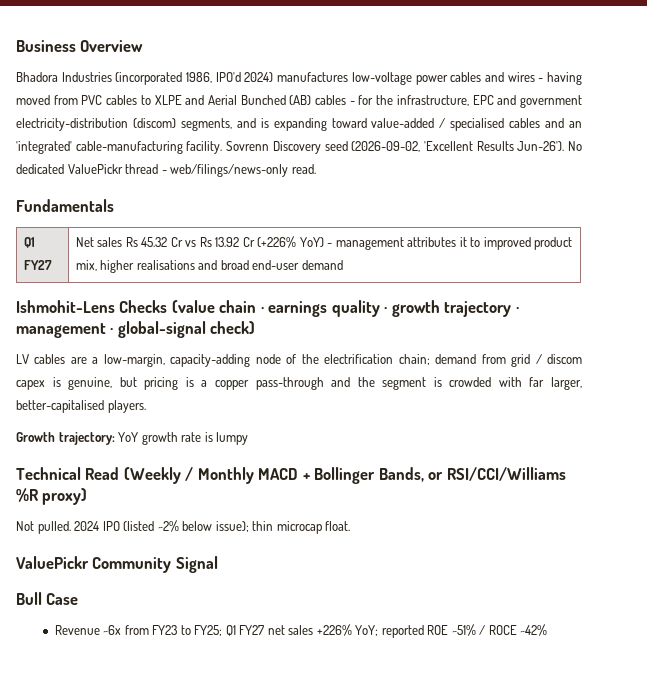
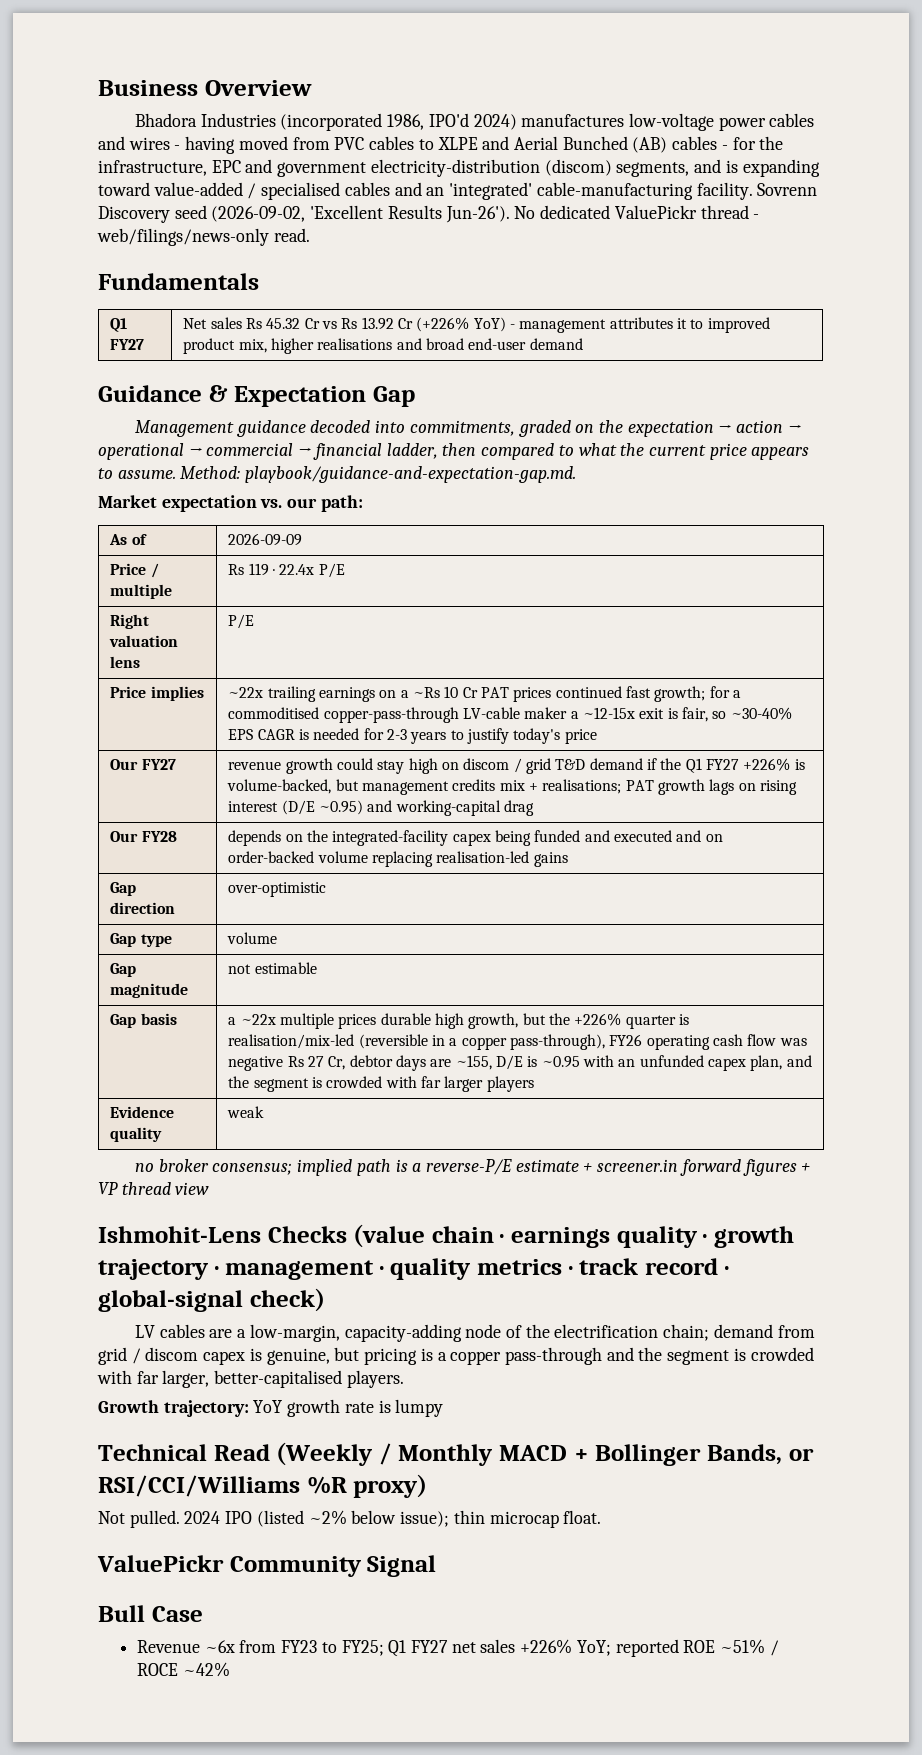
+ Guidance & Expectation Gap
+ Management guidance decoded into commitments, graded on the expectation → action → operational → commercial → financial ladder, then compared to what the current price appears to assume. Method: playbook/guidance-and-expectation-gap.md.
+ Market expectation vs. our path:
+ As of | 2026-09-09
+ Price / multiple | Rs 119 · 22.4x P/E
+ Right valuation lens | P/E
+ Price implies | ~22x trailing earnings on a ~Rs 10 Cr PAT prices continued fast growth; for a commoditised copper-pass-through LV-cable maker a ~12-15x exit is fair, so ~30-40% EPS CAGR is needed for 2-3 years to justify today's price
+ Our FY27 | revenue growth could stay high on discom / grid T&D demand if the Q1 FY27 +226% is volume-backed, but management credits mix + realisations; PAT growth lags on rising interest (D/E ~0.95) and working-capital drag
+ Our FY28 | depends on the integrated-facility capex being funded and executed and on order-backed volume replacing realisation-led gains
+ Gap direction | over-optimistic
+ Gap type | volume
+ Gap magnitude | not estimable
+ Gap basis | a ~22x multiple prices durable high growth, but the +226% quarter is realisation/mix-led (reversible in a copper pass-through), FY26 operating cash flow was negative Rs 27 Cr, debtor days are ~155, D/E is ~0.95 with an unfunded capex plan, and the segment is crowded with far larger players
+ Evidence quality | weak
+ no broker consensus; implied path is a reverse-P/E estimate + screener.in forward figures + VP thread view
- Ishmohit-Lens Checks (value chain · earnings quality · growth trajectory · management · global-signal check)
+ Ishmohit-Lens Checks (value chain · earnings quality · growth trajectory · management · quality metrics · track record · global-signal check)

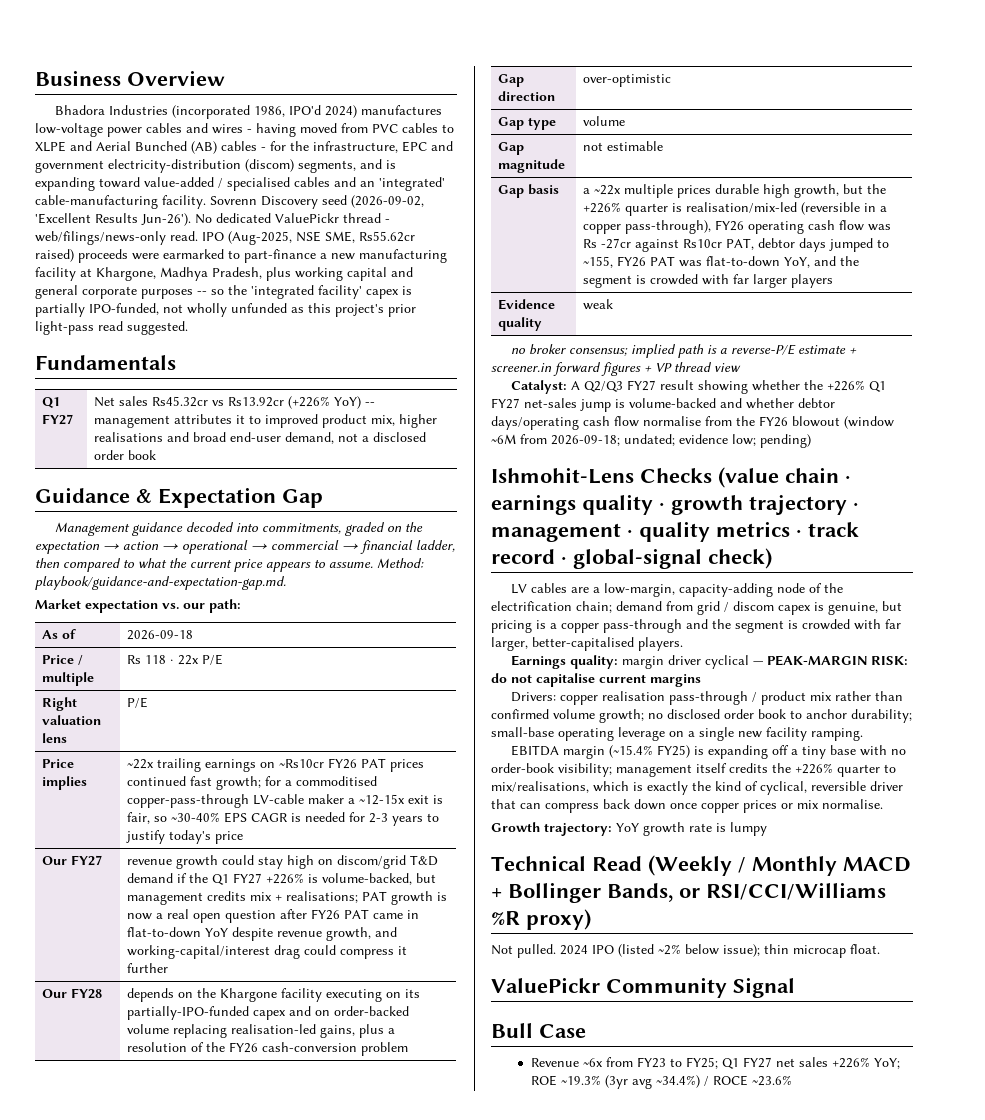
+ IPO (Aug-2025, NSE SME, Rs55.62cr raised) proceeds were earmarked to part-finance a new manufacturing facility at Khargone, Madhya Pradesh, plus working capital and general corporate purposes -- so the 'integrated facility' capex is partially IPO-funded, not wholly unfunded as this project's prior light-pass read suggested.
- Q1 FY27 | Net sales Rs 45.32 Cr vs Rs 13.92 Cr (+226% YoY) - management attributes it to improved product mix, higher realisations and broad end-user demand
+ Q1 FY27 | Net sales Rs45.32cr vs Rs13.92cr (+226% YoY) -- management attributes it to improved product mix, higher realisations and broad end-user demand, not a disclosed order book
- As of | 2026-09-09
+ As of | 2026-09-18
- Price / multiple | Rs 119 · 22.4x P/E
+ Price / multiple | Rs 118 · 22x P/E
- Price implies | ~22x trailing earnings on a ~Rs 10 Cr PAT prices continued fast growth; for a commoditised copper-pass-through LV-cable maker a ~12-15x exit is fair, so ~30-40% EPS CAGR is needed for 2-3 years to justify today's price
+ Price implies | ~22x trailing earnings on ~Rs10cr FY26 PAT prices continued fast growth; for a commoditised copper-pass-through LV-cable maker a ~12-15x exit is fair, so ~30-40% EPS CAGR is needed for 2-3 years to justify today's price
- revenue growth could stay high on discom / grid T&D demand if the Q1 FY27 +226% is volume-backed, but management credits mix + realisations; PAT growth lags on rising interest (D/E ~0.95) and working-capital drag
+ revenue growth could stay high on discom/grid T&D demand if the Q1 FY27 +226% is volume-backed, but management credits mix + realisations; PAT growth is now a real open question after FY26 PAT came in flat-to-down YoY despite revenue growth, and working-capital/interest drag could compress it further
- Our FY28 | depends on the integrated-facility capex being funded and executed and on order-backed volume replacing realisation-led gains
+ Our FY28 | depends on the Khargone facility executing on its partially-IPO-funded capex and on order-backed volume replacing realisation-led gains, plus a resolution of the FY26 cash-conversion problem
- a ~22x multiple prices durable high growth, but the +226% quarter is realisation/mix-led (reversible in a copper pass-through), FY26 operating cash flow was negative Rs 27 Cr, debtor days are ~155, D/E is ~0.95 with an unfunded capex plan, and the segment is crowded with far larger players
+ a ~22x multiple prices durable high growth, but the +226% quarter is realisation/mix-led (reversible in a copper pass-through), FY26 operating cash flow was Rs -27cr against Rs10cr PAT, debtor days jumped to ~155, FY26 PAT was flat-to-down YoY, and the segment is crowded with far larger players
+ Catalyst: A Q2/Q3 FY27 result showing whether the +226% Q1 FY27 net-sales jump is volume-backed and whether debtor days/operating cash flow normalise from the FY26 blowout (window ~6M from 2026-09-18; undated; evidence low; pending)
+ Earnings quality: margin driver cyclical — PEAK-MARGIN RISK: do not capitalise current margins
+ Drivers: copper realisation pass-through / product mix rather than confirmed volume growth; no disclosed order book to anchor durability; small-base operating leverage on a single new facility ramping.
+ EBITDA margin (~15.4% FY25) is expanding off a tiny base with no order-book visibility; management itself credits the +226% quarter to mix/realisations, which is exactly the kind of cyclical, reversible driver that can compress back down once copper prices or mix normalise.
- Revenue ~6x from FY23 to FY25; Q1 FY27 net sales +226% YoY; reported ROE ~51% / ROCE ~42%
+ Revenue ~6x from FY23 to FY25; Q1 FY27 net sales +226% YoY; ROE ~19.3% (3yr avg ~34.4%) / ROCE ~23.6%

